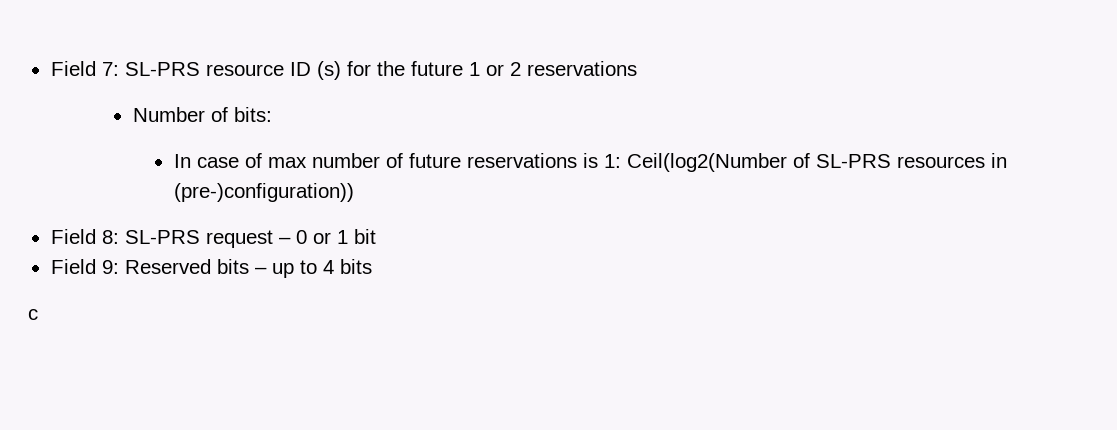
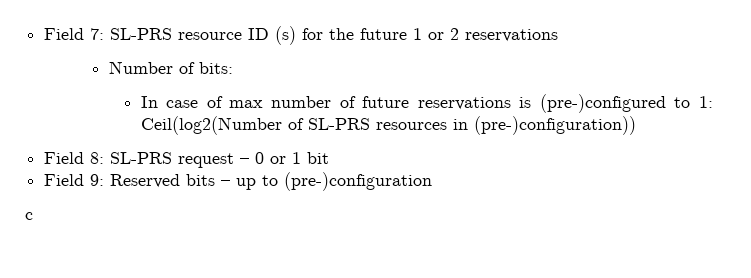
- In case of max number of future reservations is 1: Ceil(log2(Number of SL-PRS resources in (pre-)configuration))
+ In case of max number of future reservations is (pre-)configured to 1: Ceil(log2(Number of SL-PRS resources in (pre-)configuration))
- Field 9: Reserved bits – up to 4 bits
+ Field 9: Reserved bits – up to (pre-)configuration

